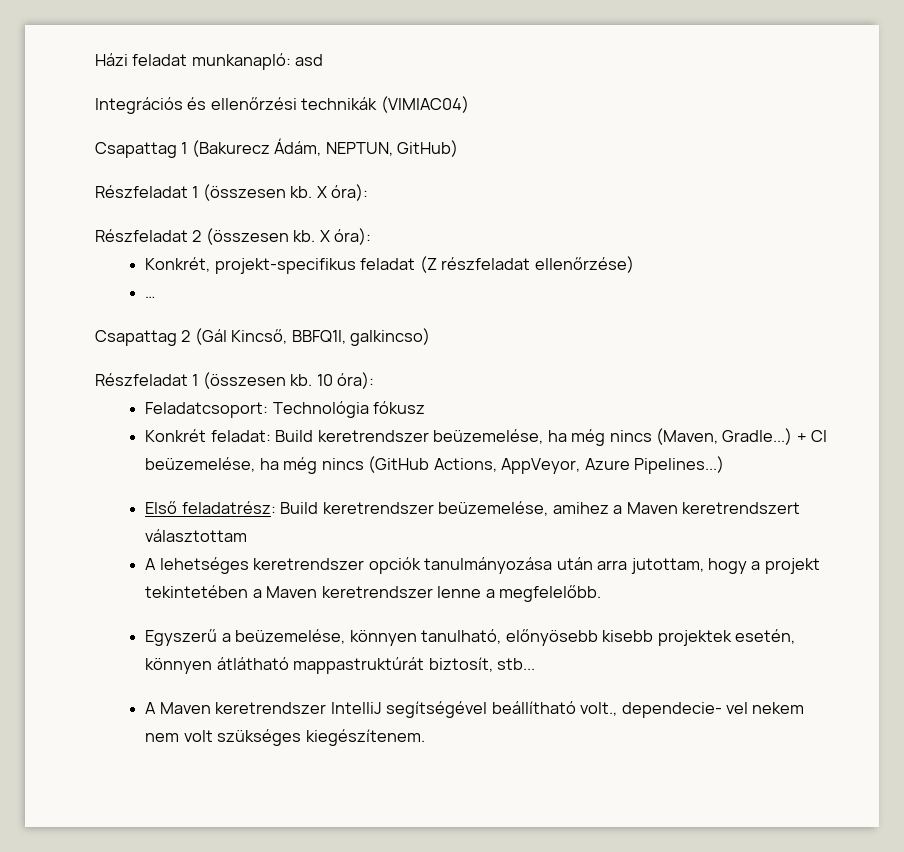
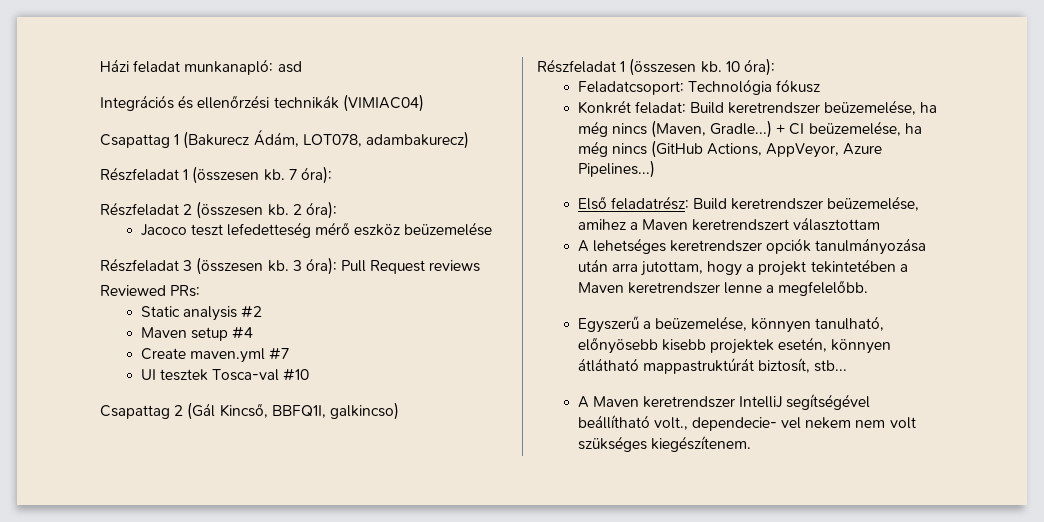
- Csapattag 1 (Bakurecz Ádám, NEPTUN, GitHub)
- Részfeladat 1 (összesen kb. X óra):
+ Csapattag 1 (Bakurecz Ádám, LOT078, adambakurecz)
+ Részfeladat 1 (összesen kb. 7 óra):
- Részfeladat 2 (összesen kb. X óra):
- Konkrét, projekt-specifikus feladat (Z részfeladat ellenőrzése)
- …
+ Részfeladat 2 (összesen kb. 2 óra):
+ Jacoco teszt lefedetteség mérő eszköz beüzemelése
+ Részfeladat 3 (összesen kb. 3 óra): Pull Request reviews
+ Reviewed PRs:
+ Static analysis #2
+ Maven setup #4
+ Create maven.yml #7
+ UI tesztek Tosca-val #10

